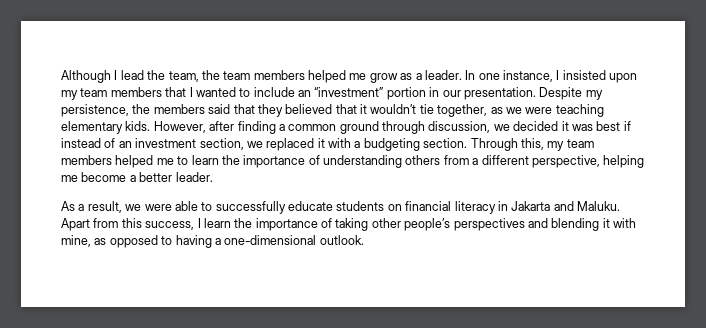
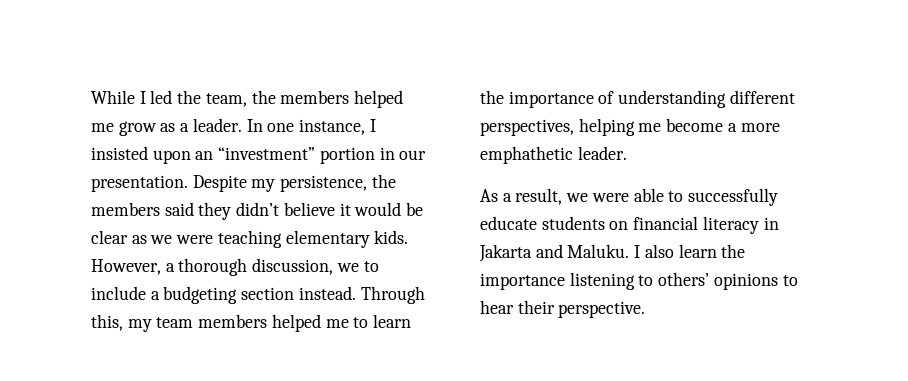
- Although I lead the team, the team members helped me grow as a leader.
+ While I led the team, the members helped me grow as a leader.
- In one instance, I insisted upon my team members that I wanted to include an “investment” portion in our presentation.
+ In one instance, I insisted upon an “investment” portion in our presentation.
- Despite my persistence, the members said that they believed that it wouldn’t tie together, as we were teaching elementary kids.
+ Despite my persistence, the members said they didn’t believe it would be clear as we were teaching elementary kids.
- However, after finding a common ground through discussion, we decided it was best if instead of an investment section, we replaced it with a budgeting section.
+ However, a thorough discussion, we to include a budgeting section instead.
- Through this, my team members helped me to learn the importance of understanding others from a different perspective, helping me become a better leader.
+ Through this, my team members helped me to learn the importance of understanding different perspectives, helping me become a more emphathetic leader.
- Apart from this success, I learn the importance of taking other people’s perspectives and blending it with mine, as opposed to having a one-dimensional outlook.
+ I also learn the importance listening to others’ opinions to hear their perspective.

